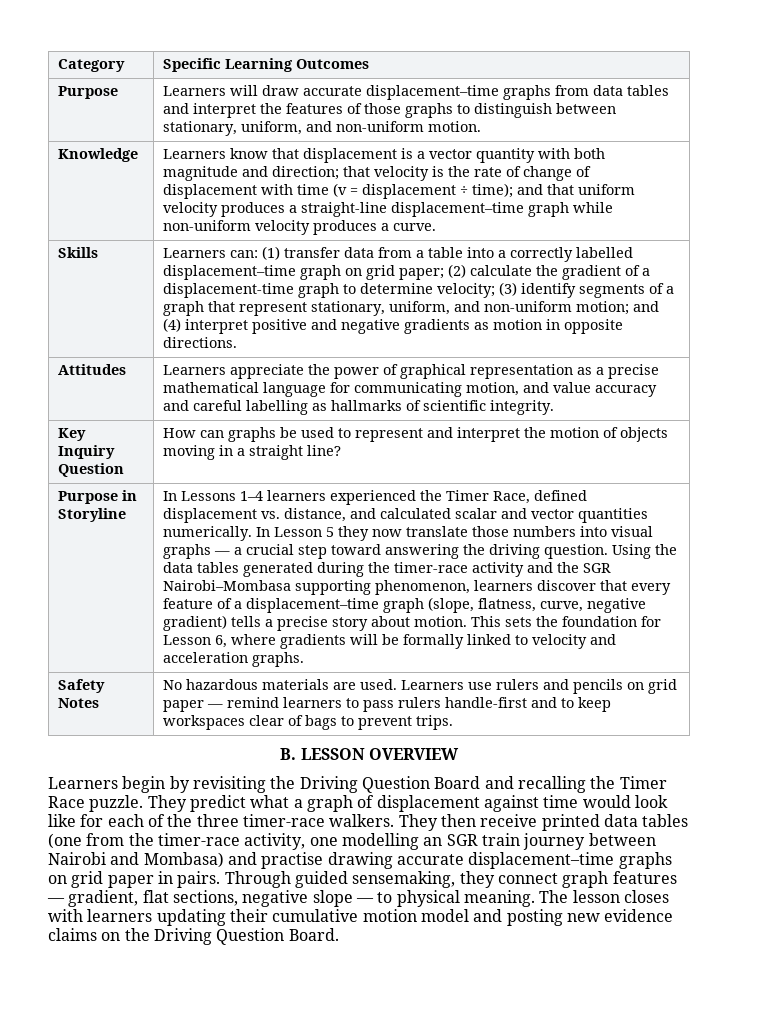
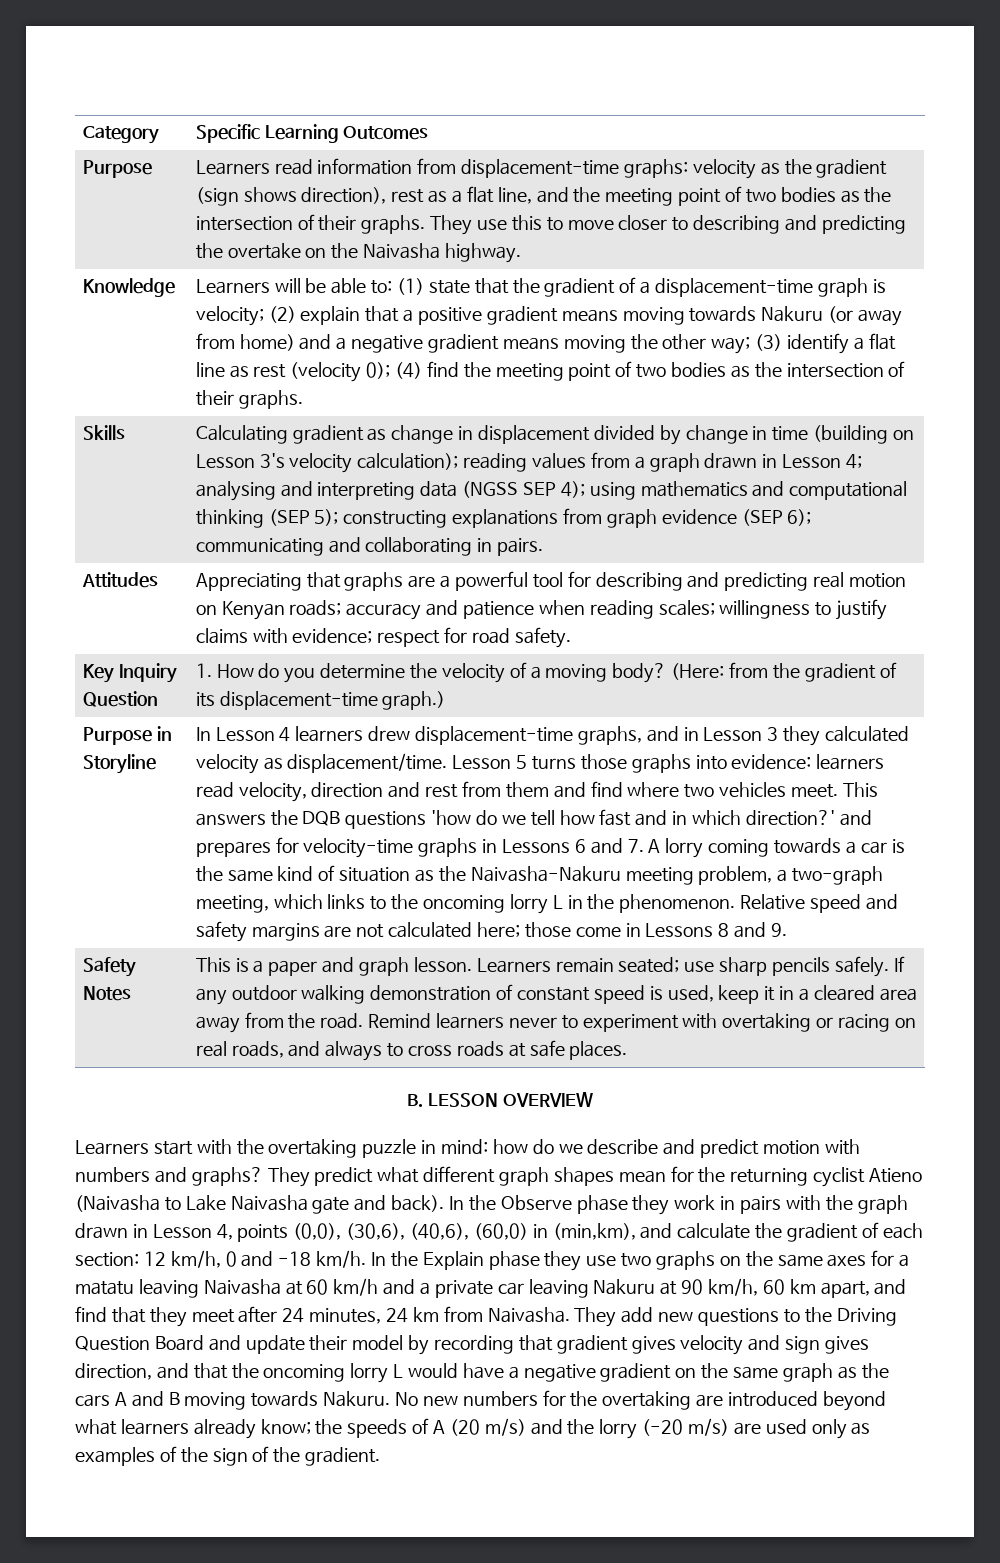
- Learners will draw accurate displacement–time graphs from data tables and interpret the features of those graphs to distinguish between stationary, uniform, and non-uniform motion.
- Knowledge | Learners know that displacement is a vector quantity with both magnitude and direction; that velocity is the rate of change of displacement with time (v = displacement ÷ time); and that uniform velocity produces a straight-line displacement–time graph while non-uniform velocity produces a curve.
- Skills | Learners can: (1) transfer data from a table into a correctly labelled displacement–time graph on grid paper; (2) calculate the gradient of a displacement-time graph to determine velocity; (3) identify segments of a graph that represent stationary, uniform, and non-uniform motion; and (4) interpret positive and negative gradients as motion in opposite directions.
- Attitudes | Learners appreciate the power of graphical representation as a precise mathematical language for communicating motion, and value accuracy and careful labelling as hallmarks of scientific integrity.
- Key Inquiry Question | How can graphs be used to represent and interpret the motion of objects moving in a straight line?
- Purpose in Storyline | In Lessons 1–4 learners experienced the Timer Race, defined displacement vs. distance, and calculated scalar and vector quantities numerically. In Lesson 5 they now translate those numbers into visual graphs — a crucial step toward answering the driving question. Using the data tables generated during the timer-race activity and the SGR Nairobi–Mombasa supporting phenomenon, learners discover that every feature of a displacement–time graph (slope, flatness, curve, negative gradient) tells a precise story about motion. This sets the foundation for Lesson 6, where gradients will be formally linked to velocity and acceleration graphs.
- Safety Notes | No hazardous materials are used. Learners use rulers and pencils on grid paper — remind learners to pass rulers handle-first and to keep workspaces clear of bags to prevent trips.
+ Learners read information from displacement-time graphs: velocity as the gradient (sign shows direction), rest as a flat line, and the meeting point of two bodies as the intersection of their graphs. They use this to move closer to describing and predicting the overtake on the Naivasha highway.
+ Knowledge | Learners will be able to: (1) state that the gradient of a displacement-time graph is velocity; (2) explain that a positive gradient means moving towards Nakuru (or away from home) and a negative gradient means moving the other way; (3) identify a flat line as rest (velocity 0); (4) find the meeting point of two bodies as the intersection of their graphs.
+ Skills | Calculating gradient as change in displacement divided by change in time (building on Lesson 3's velocity calculation); reading values from a graph drawn in Lesson 4; analysing and interpreting data (NGSS SEP 4); using mathematics and computational thinking (SEP 5); constructing explanations from graph evidence (SEP 6); communicating and collaborating in pairs.
+ Attitudes | Appreciating that graphs are a powerful tool for describing and predicting real motion on Kenyan roads; accuracy and patience when reading scales; willingness to justify claims with evidence; respect for road safety.
+ Key Inquiry Question | 1. How do you determine the velocity of a moving body? (Here: from the gradient of its displacement-time graph.)
+ Purpose in Storyline | In Lesson 4 learners drew displacement-time graphs, and in Lesson 3 they calculated velocity as displacement/time. Lesson 5 turns those graphs into evidence: learners read velocity, direction and rest from them and find where two vehicles meet. This answers the DQB questions 'how do we tell how fast and in which direction?' and prepares for velocity-time graphs in Lessons 6 and 7. A lorry coming towards a car is the same kind of situation as the Naivasha-Nakuru meeting problem, a two-graph meeting, which links to the oncoming lorry L in the phenomenon. Relative speed and safety margins are not calculated here; those come in Lessons 8 and 9.
+ Safety Notes | This is a paper and graph lesson. Learners remain seated; use sharp pencils safely. If any outdoor walking demonstration of constant speed is used, keep it in a cleared area away from the road. Remind learners never to experiment with overtaking or racing on real roads, and always to cross roads at safe places.
  B. LESSON OVERVIEW
- Learners begin by revisiting the Driving Question Board and recalling the Timer Race puzzle. They predict what a graph of displacement against time would look like for each of the three timer-race walkers. They then receive printed data tables (one from the timer-race activity, one modelling an SGR train journey between Nairobi and Mombasa) and practise drawing accurate displacement–time graphs on grid paper in pairs. Through guided sensemaking, they connect graph features — gradient, flat sections, negative slope — to physical meaning. The lesson closes with learners updating their cumulative motion model and posting new evidence claims on the Driving Question Board.
+ Learners start with the overtaking puzzle in mind: how do we describe and predict motion with numbers and graphs? They predict what different graph shapes mean for the returning cyclist Atieno (Naivasha to Lake Naivasha gate and back). In the Observe phase they work in pairs with the graph drawn in Lesson 4, points (0,0), (30,6), (40,6), (60,0) in (min,km), and calculate the gradient of each section: 12 km/h, 0 and -18 km/h. In the Explain phase they use two graphs on the same axes for a matatu leaving Naivasha at 60 km/h and a private car leaving Nakuru at 90 km/h, 60 km apart, and find that they meet after 24 minutes, 24 km from Naivasha. They add new questions to the Driving Question Board and update their model by recording that gradient gives velocity and sign gives direction, and that the oncoming lorry L would have a negative gradient on the same graph as the cars A and B moving towards Nakuru. No new numbers for the overtaking are introduced beyond what learners already know; the speeds of A (20 m/s) and the lorry (-20 m/s) are used only as examples of the sign of the gradient.

